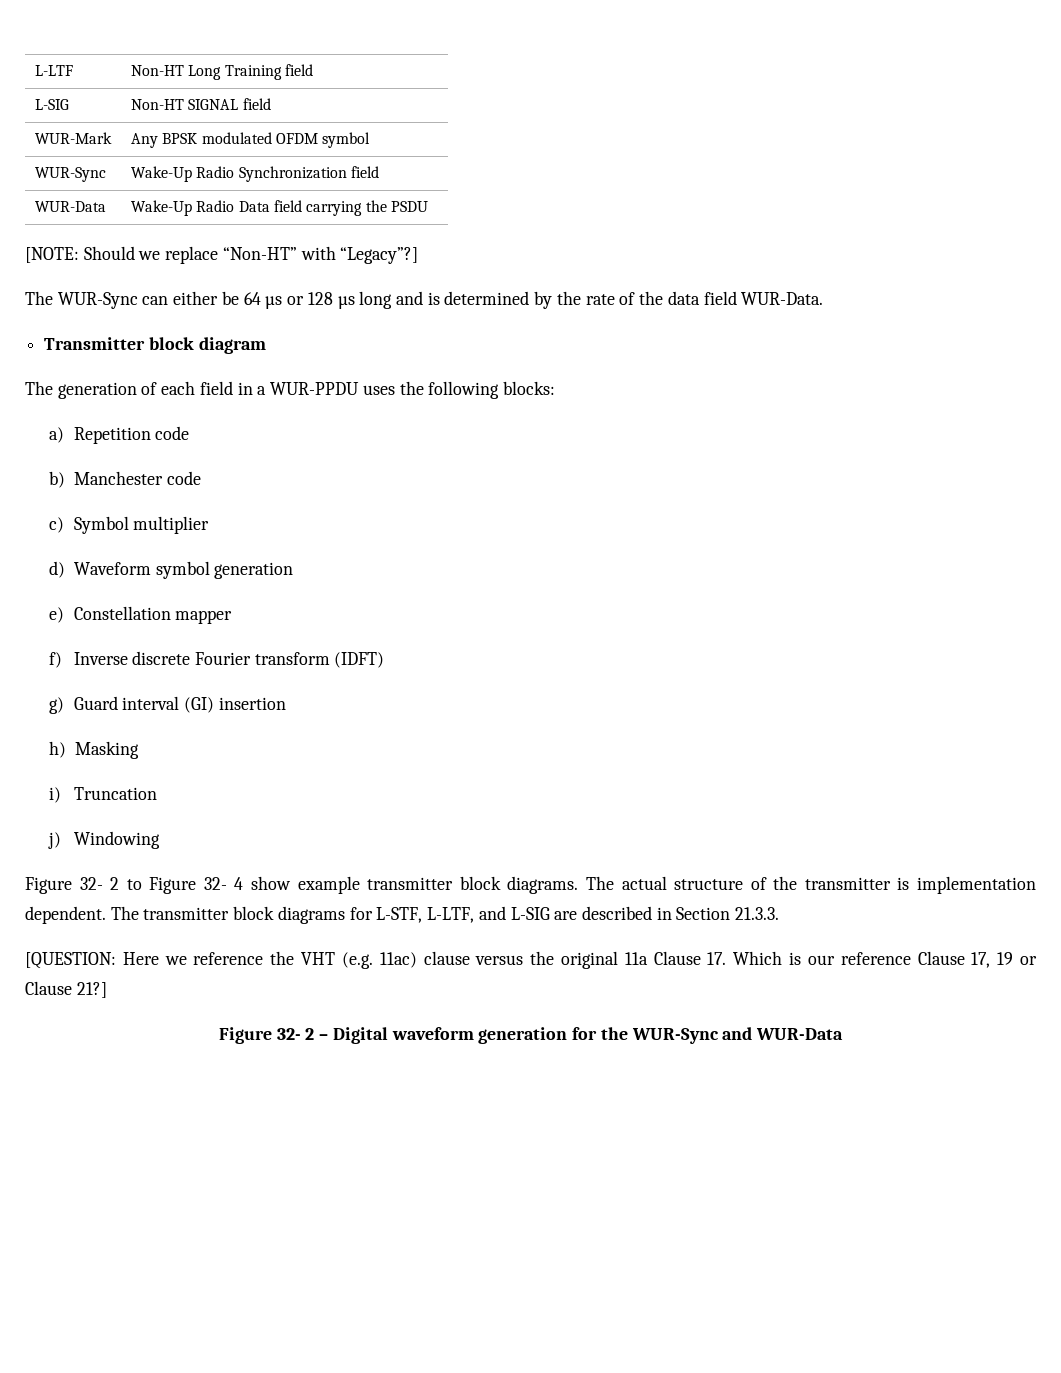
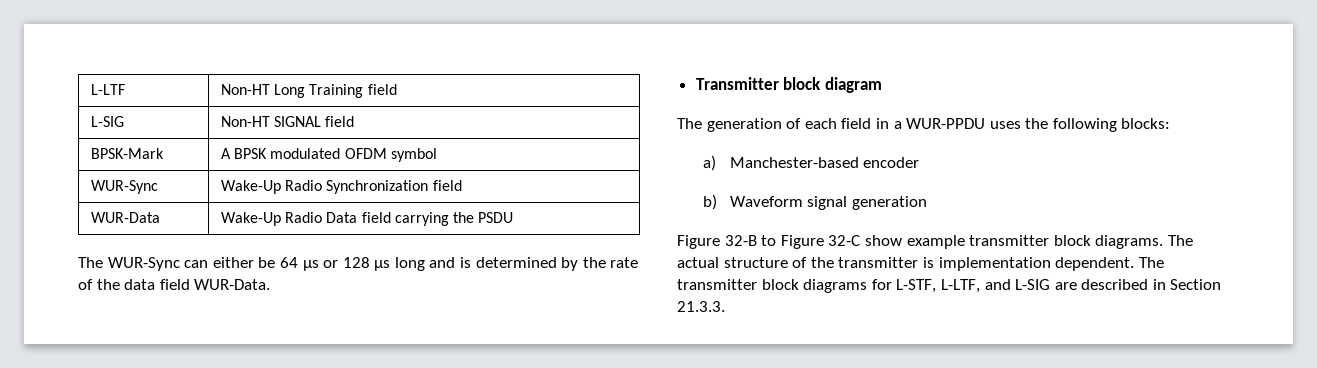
- WUR-Mark | Any BPSK modulated OFDM symbol
+ BPSK-Mark | A BPSK modulated OFDM symbol
- [NOTE: Should we replace “Non-HT” with “Legacy”?]
- a) Repetition code
- b) Manchester code
- c) Symbol multiplier
- d) Waveform symbol generation
- e) Constellation mapper
- f) Inverse discrete Fourier transform (IDFT)
- g) Guard interval (GI) insertion
- h) Masking
- i) Truncation
- j) Windowing
- Figure 32- 2 to Figure 32- 4 show example transmitter block diagrams.
+ a) Manchester-based encoder
+ b) Waveform signal generation
+ Figure 32-B to Figure 32-C show example transmitter block diagrams.
- [QUESTION: Here we reference the VHT (e.g. 11ac) clause versus the original 11a Clause 17. Which is our reference Clause 17, 19 or Clause 21?]
- Figure 32- 2 – Digital waveform generation for the WUR-Sync and WUR-Data

